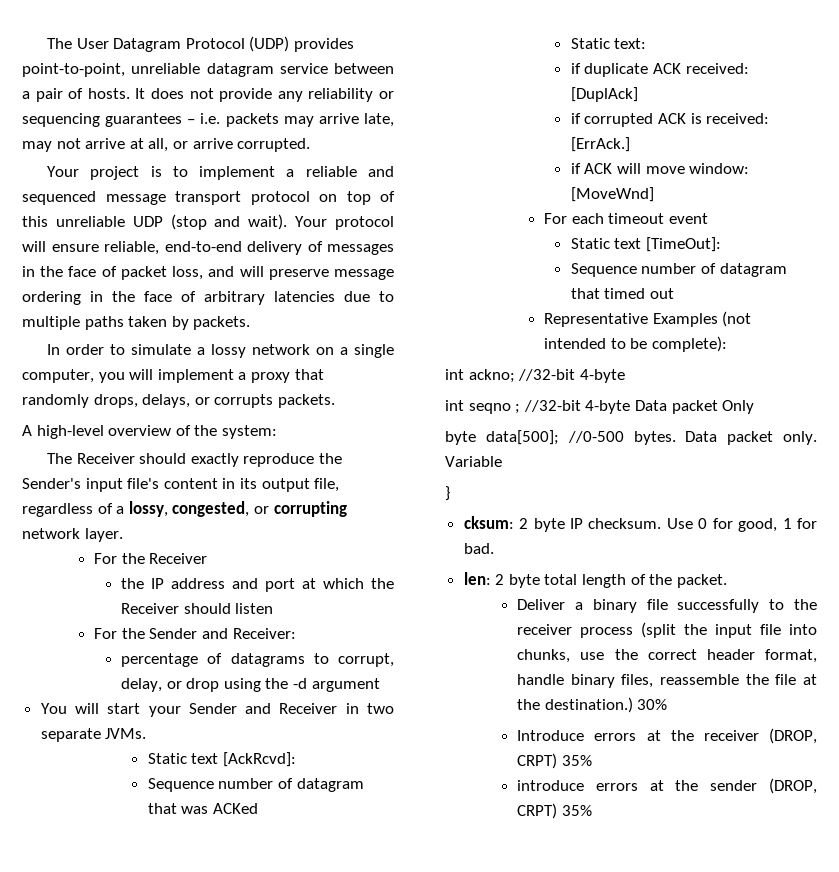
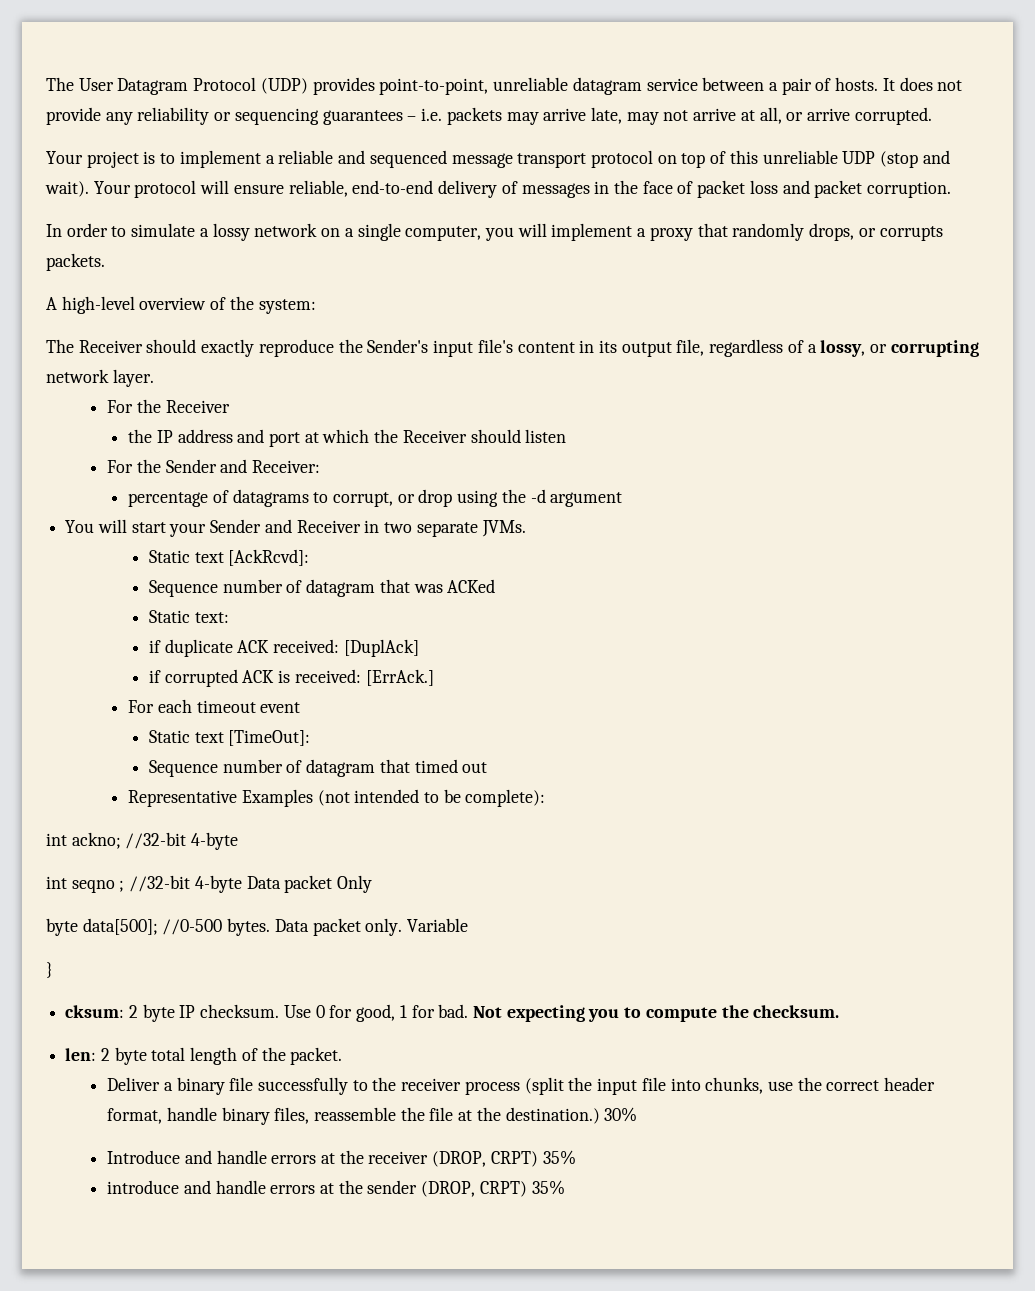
- Your protocol will ensure reliable, end-to-end delivery of messages in the face of packet loss, and will preserve message ordering in the face of arbitrary latencies due to multiple paths taken by packets.
+ Your protocol will ensure reliable, end-to-end delivery of messages in the face of packet loss and packet corruption.
- In order to simulate a lossy network on a single computer, you will implement a proxy that randomly drops, delays, or corrupts packets.
+ In order to simulate a lossy network on a single computer, you will implement a proxy that randomly drops, or corrupts packets.
- The Receiver should exactly reproduce the Sender's input file's content in its output file, regardless of a lossy, congested, or corrupting network layer.
+ The Receiver should exactly reproduce the Sender's input file's content in its output file, regardless of a lossy, or corrupting network layer.
- percentage of datagrams to corrupt, delay, or drop using the -d argument
+ percentage of datagrams to corrupt, or drop using the -d argument
- if ACK will move window: [MoveWnd]
+ Not expecting you to compute the checksum.
- Introduce errors at the receiver (DROP, CRPT) 35%
+ Introduce and handle errors at the receiver (DROP, CRPT) 35%
- introduce errors at the sender (DROP, CRPT) 35%
+ introduce and handle errors at the sender (DROP, CRPT) 35%

